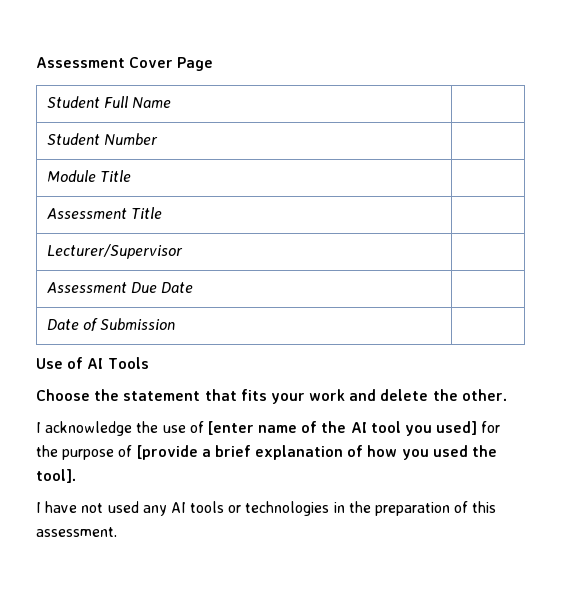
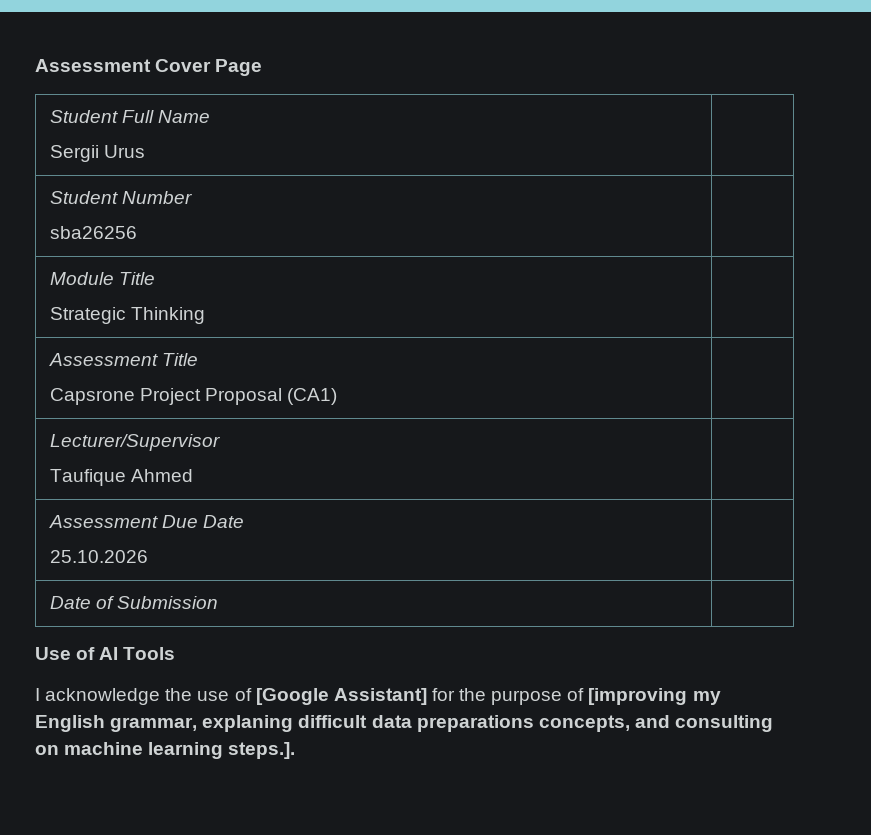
- Student Full Name |
+ Student Full Name
+ Sergii Urus |
- Student Number |
+ Student Number
+ sba26256 |
- Module Title |
+ Module Title
+ Strategic Thinking |
- Assessment Title |
+ Assessment Title
+ Capsrone Project Proposal (CA1) |
- Lecturer/Supervisor |
+ Lecturer/Supervisor
+ Taufique Ahmed |
- Assessment Due Date |
+ Assessment Due Date
+ 25.10.2026 |
- Choose the statement that fits your work and delete the other.
- I acknowledge the use of [enter name of the AI tool you used] for the purpose of [provide a brief explanation of how you used the tool].
- I have not used any AI tools or technologies in the preparation of this assessment.
+ I acknowledge the use of [Google Assistant] for the purpose of [improving my English grammar, explaning difficult data preparations concepts, and consulting on machine learning steps.].

